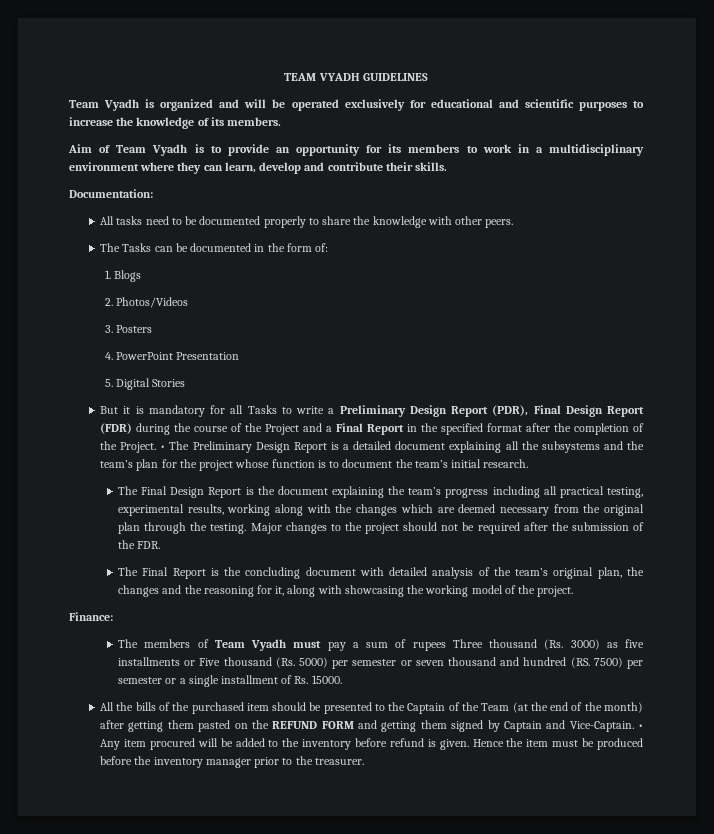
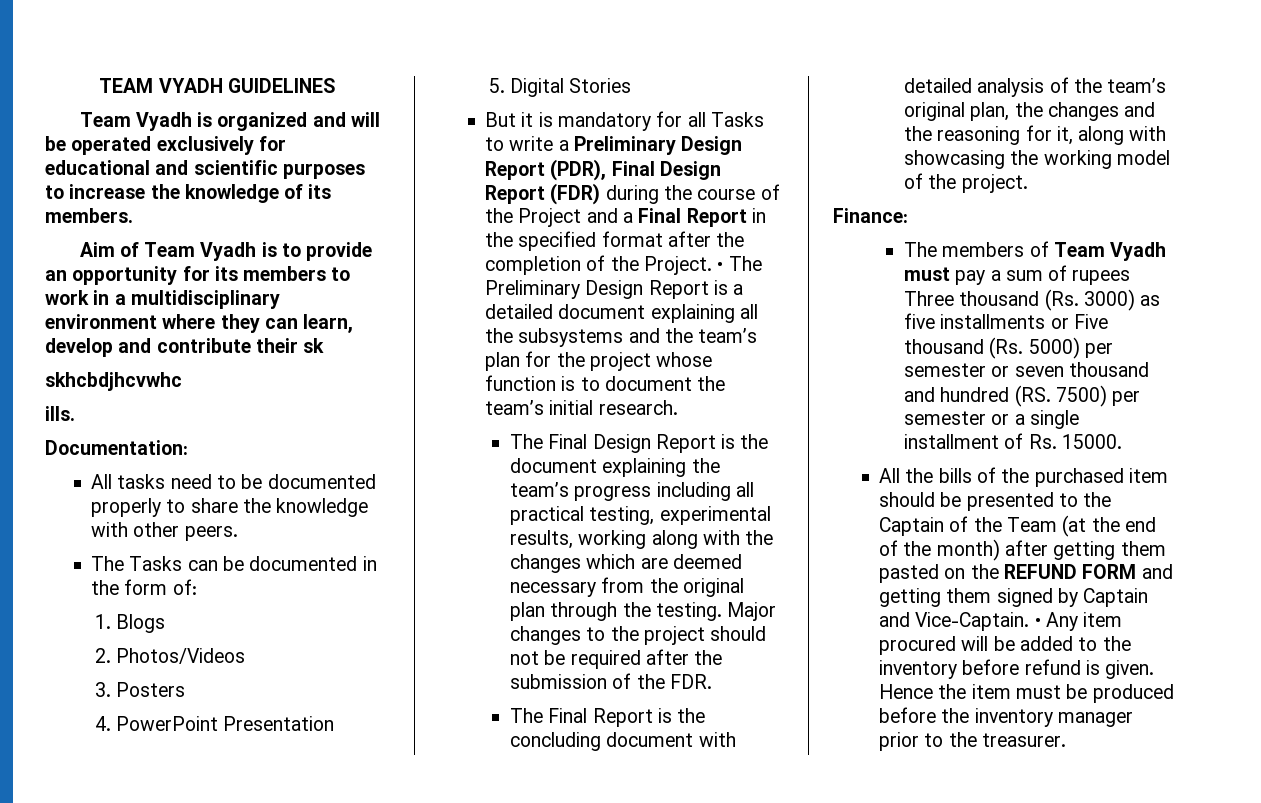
- Aim of Team Vyadh is to provide an opportunity for its members to work in a multidisciplinary environment where they can learn, develop and contribute their skills.
+ Aim of Team Vyadh is to provide an opportunity for its members to work in a multidisciplinary environment where they can learn, develop and contribute their sk
+ skhcbdjhcvwhc
+ ills.

